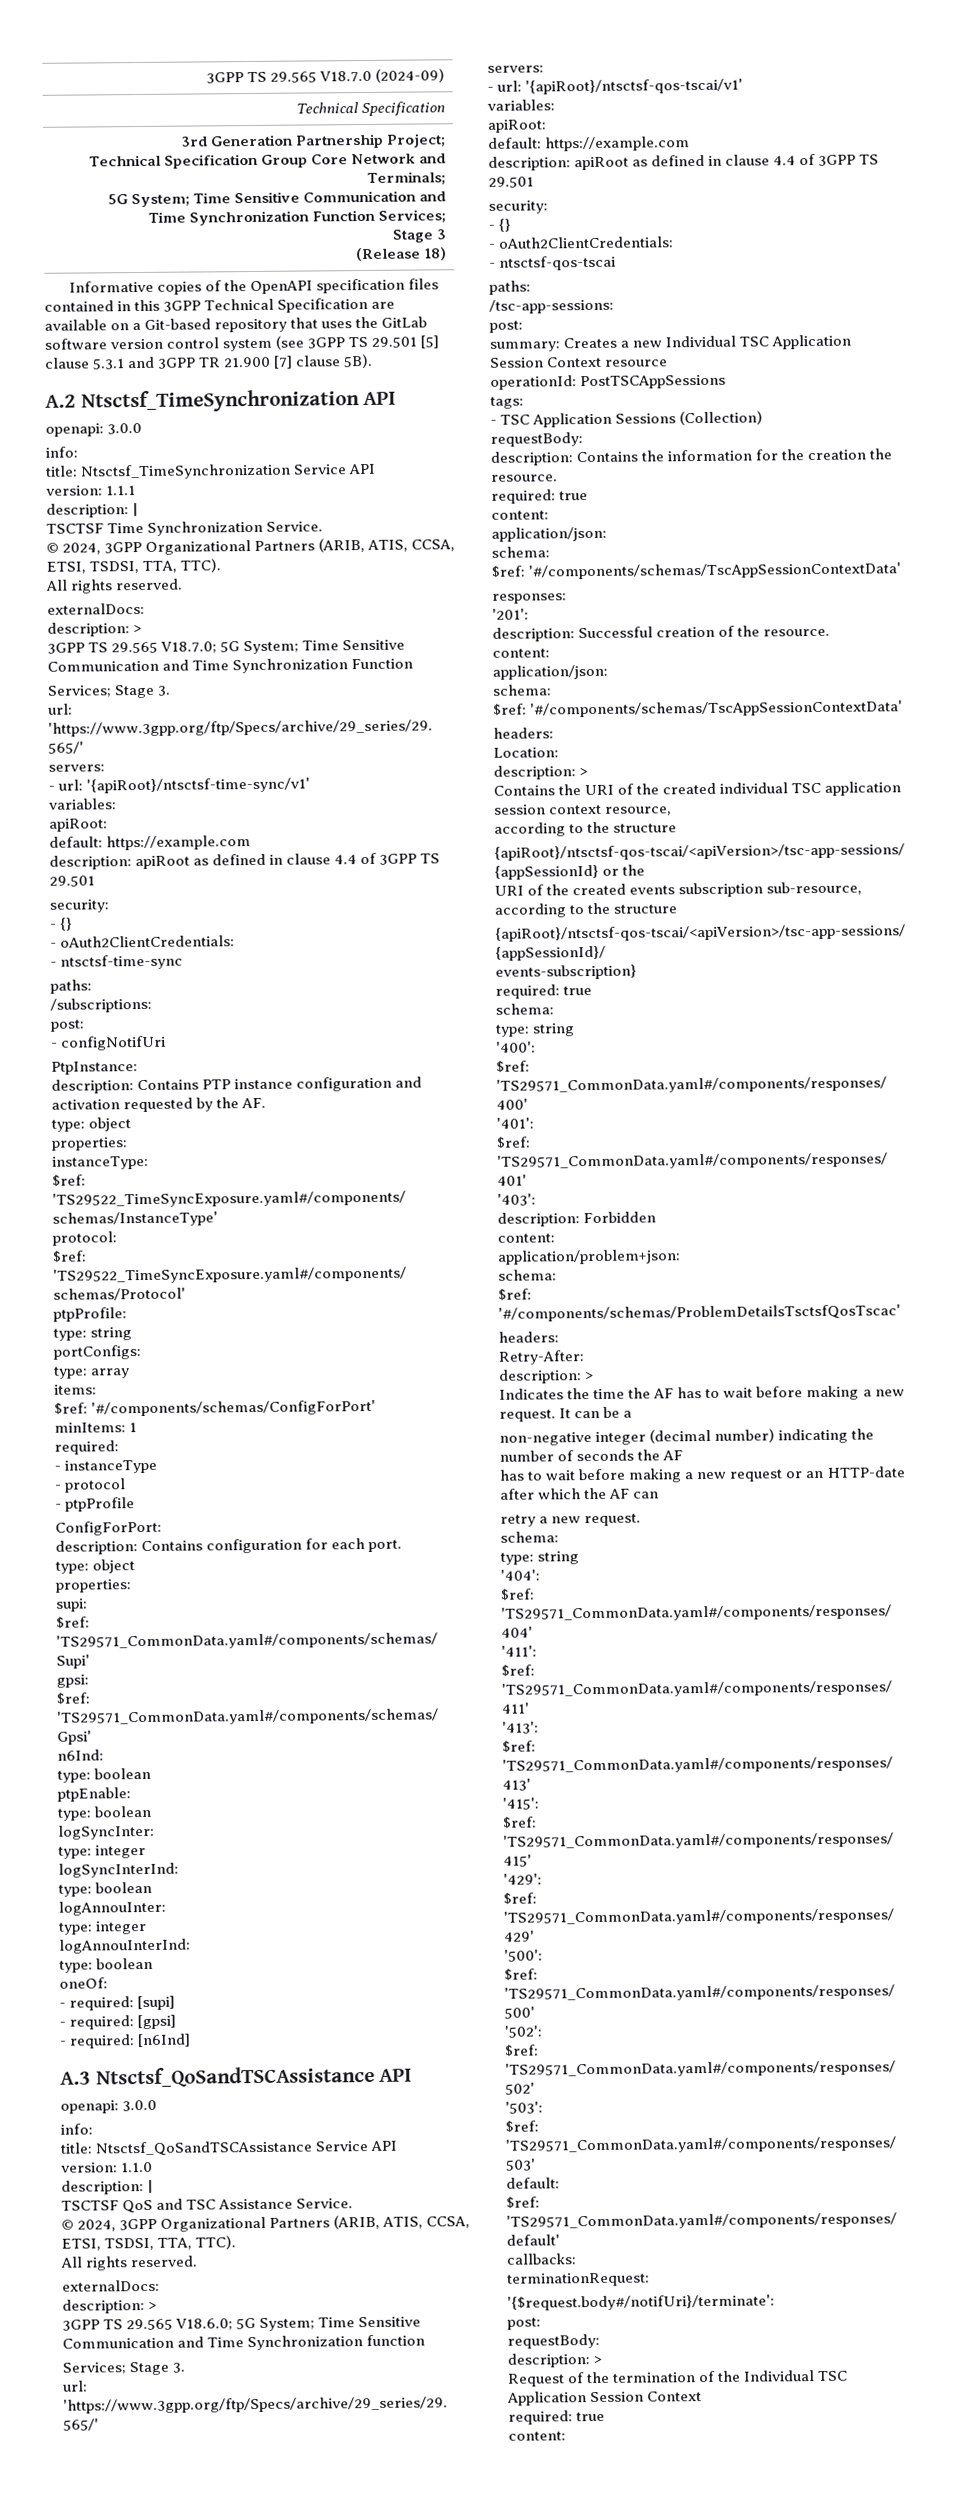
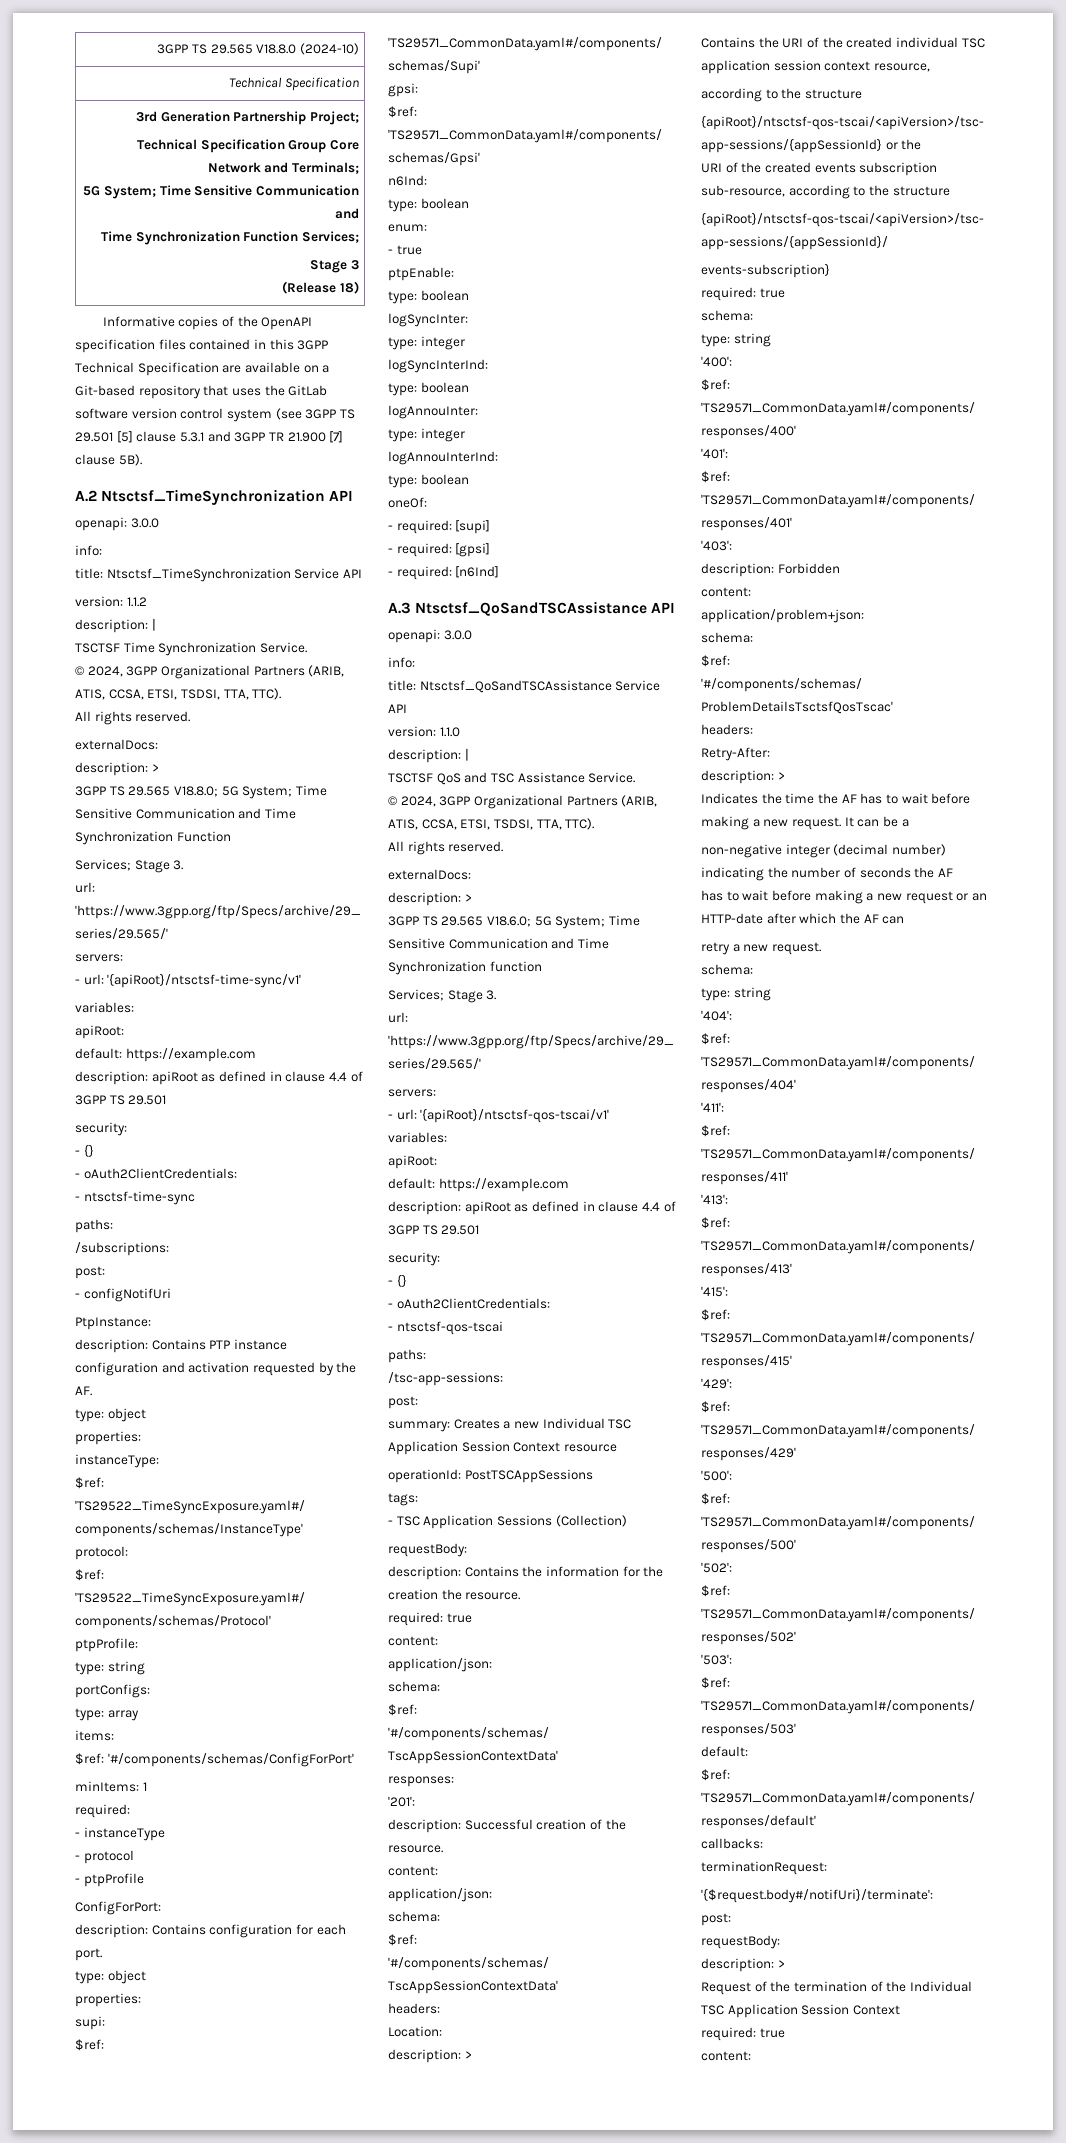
- 3GPP TS 29.565 V18.7.0 (2024-09)
+ 3GPP TS 29.565 V18.8.0 (2024-10)
- version: 1.1.1
+ version: 1.1.2
- 3GPP TS 29.565 V18.7.0; 5G System; Time Sensitive Communication and Time Synchronization Function
+ 3GPP TS 29.565 V18.8.0; 5G System; Time Sensitive Communication and Time Synchronization Function
+ enum:
+ - true

